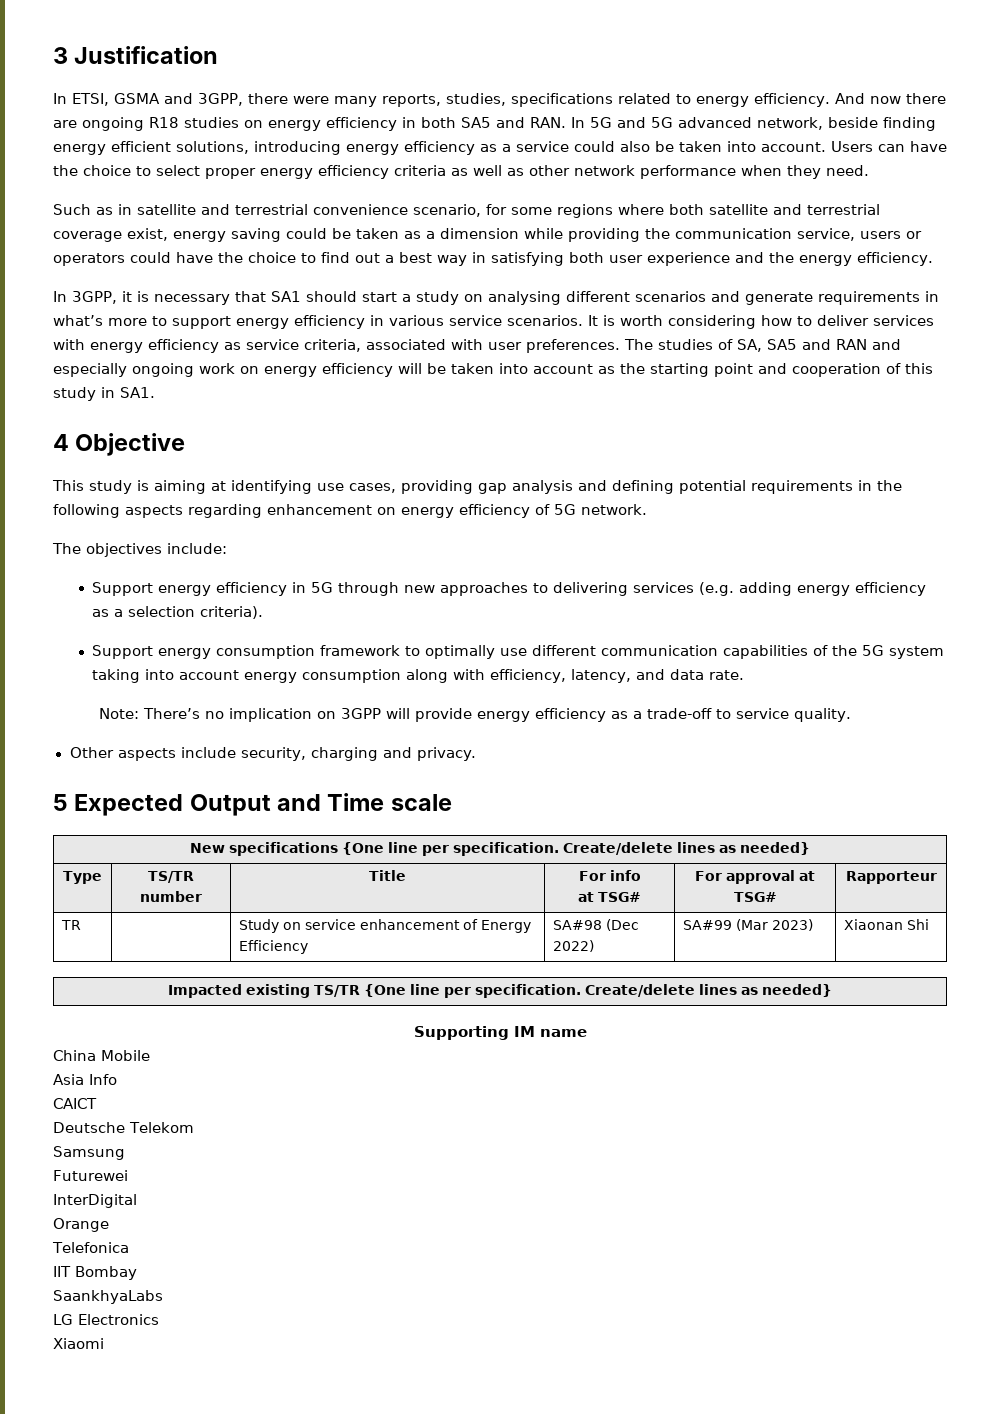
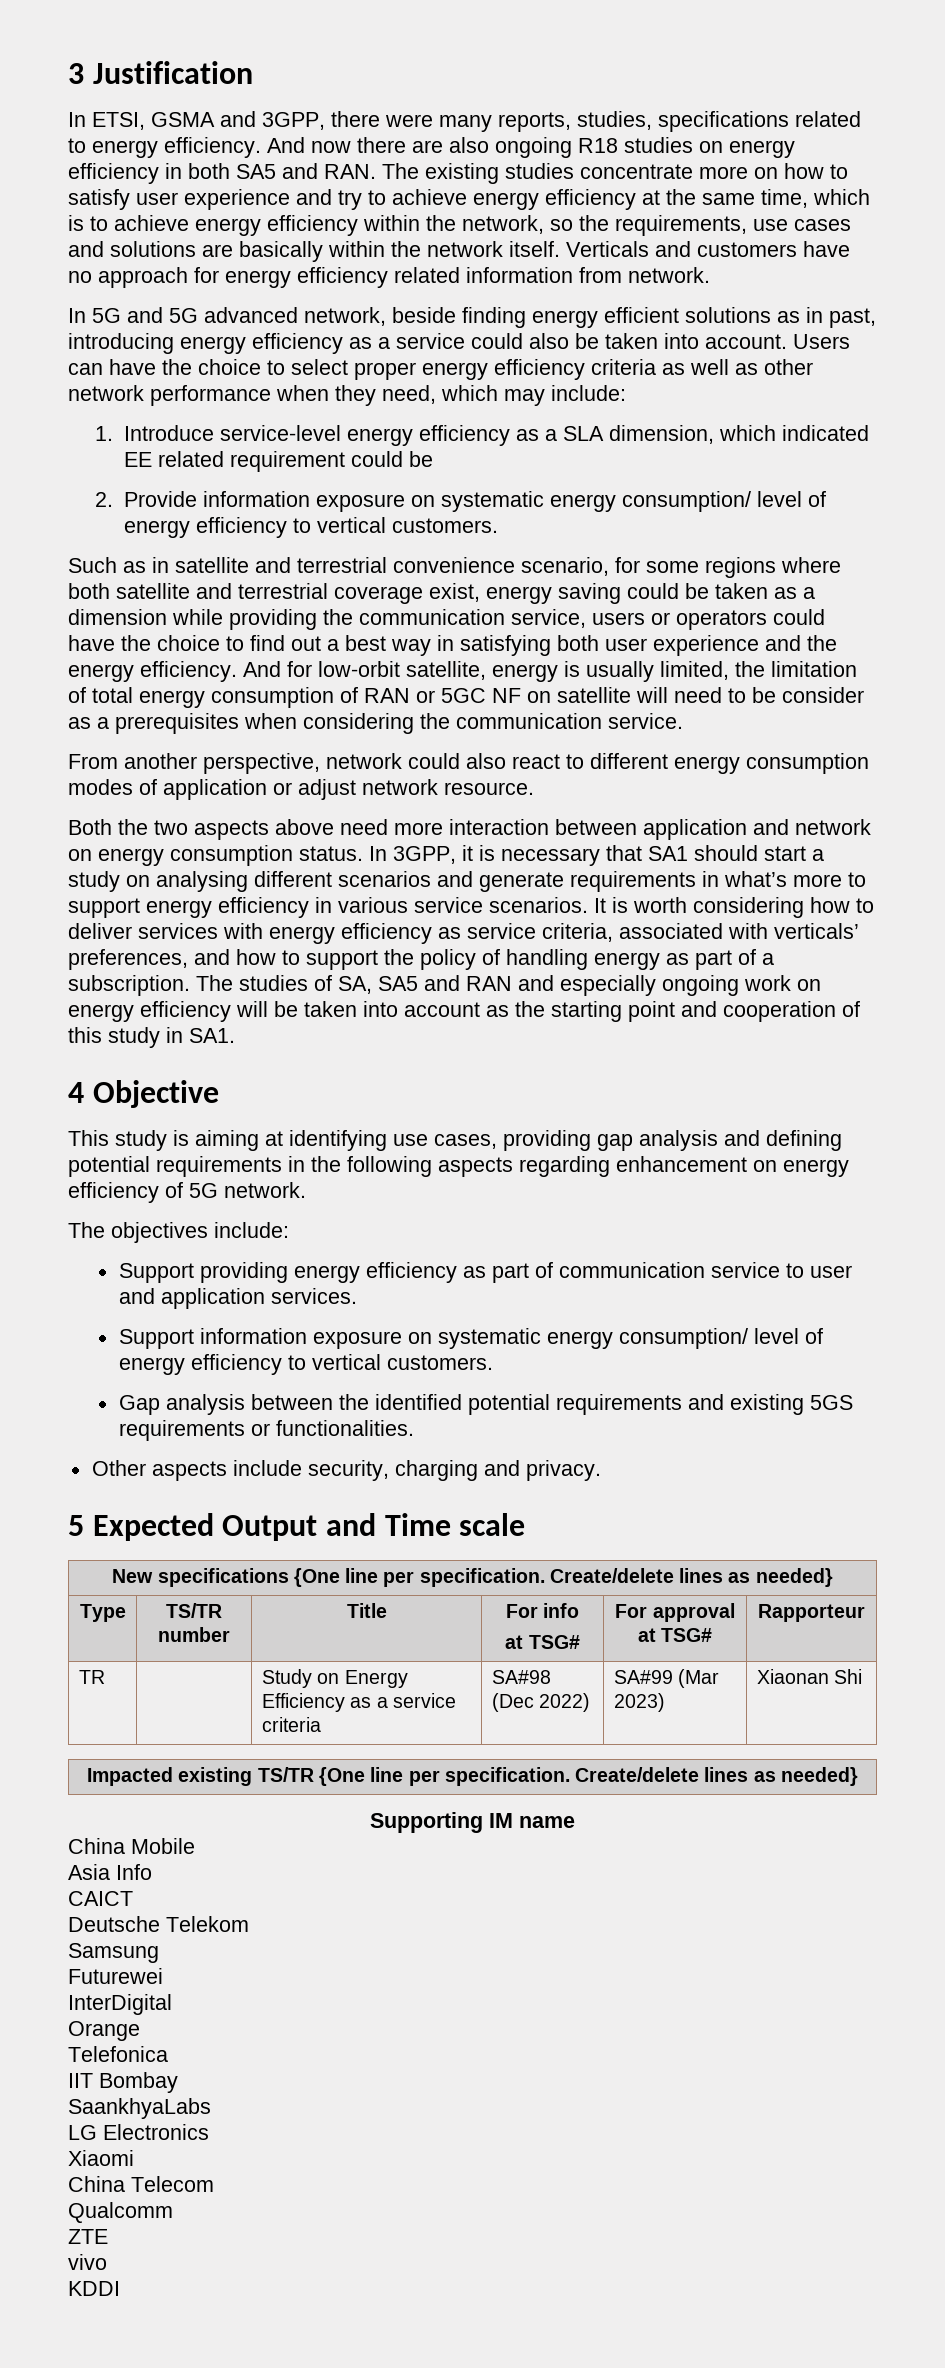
- And now there are ongoing R18 studies on energy efficiency in both SA5 and RAN. In 5G and 5G advanced network, beside finding energy efficient solutions, introducing energy efficiency as a service could also be taken into account.
+ And now there are also ongoing R18 studies on energy efficiency in both SA5 and RAN. The existing studies concentrate more on how to satisfy user experience and try to achieve energy efficiency at the same time, which is to achieve energy efficiency within the network, so the requirements, use cases and solutions are basically within the network itself. Verticals and customers have no approach for energy efficiency related information from network.
+ In 5G and 5G advanced network, beside finding energy efficient solutions as in past, introducing energy efficiency as a service could also be taken into account.
- Users can have the choice to select proper energy efficiency criteria as well as other network performance when they need.
+ Users can have the choice to select proper energy efficiency criteria as well as other network performance when they need, which may include:
+ 1. Introduce service-level energy efficiency as a SLA dimension, which indicated EE related requirement could be
+ 2. Provide information exposure on systematic energy consumption/ level of energy efficiency to vertical customers.
- Such as in satellite and terrestrial convenience scenario, for some regions where both satellite and terrestrial coverage exist, energy saving could be taken as a dimension while providing the communication service, users or operators could have the choice to find out a best way in satisfying both user experience and the energy efficiency.
- In 3GPP, it is necessary that SA1 should start a study on analysing different scenarios and generate requirements in what’s more to support energy efficiency in various service scenarios.
+ Such as in satellite and terrestrial convenience scenario, for some regions where both satellite and terrestrial coverage exist, energy saving could be taken as a dimension while providing the communication service, users or operators could have the choice to find out a best way in satisfying both user experience and the energy efficiency. And for low-orbit satellite, energy is usually limited, the limitation of total energy consumption of RAN or 5GC NF on satellite will need to be consider as a prerequisites when considering the communication service.
+ From another perspective, network could also react to different energy consumption modes of application or adjust network resource.
+ Both the two aspects above need more interaction between application and network on energy consumption status. In 3GPP, it is necessary that SA1 should start a study on analysing different scenarios and generate requirements in what’s more to support energy efficiency in various service scenarios.
- It is worth considering how to deliver services with energy efficiency as service criteria, associated with user preferences.
+ It is worth considering how to deliver services with energy efficiency as service criteria, associated with verticals’ preferences, and how to support the policy of handling energy as part of a subscription.
- Support energy efficiency in 5G through new approaches to delivering services (e.g. adding energy efficiency as a selection criteria).
- Support energy consumption framework to optimally use different communication capabilities of the 5G system taking into account energy consumption along with efficiency, latency, and data rate.
- Note: There’s no implication on 3GPP will provide energy efficiency as a trade-off to service quality.
+ Support providing energy efficiency as part of communication service to user and application services.
+ Support information exposure on systematic energy consumption/ level of energy efficiency to vertical customers.
+ Gap analysis between the identified potential requirements and existing 5GS requirements or functionalities.
- TR | | Study on service enhancement of Energy Efficiency | SA#98 (Dec 2022) | SA#99 (Mar 2023) | Xiaonan Shi
+ TR | | Study on Energy Efficiency as a service criteria | SA#98 (Dec 2022) | SA#99 (Mar 2023) | Xiaonan Shi
+ China Telecom
+ Qualcomm
+ ZTE
+ vivo
+ KDDI

